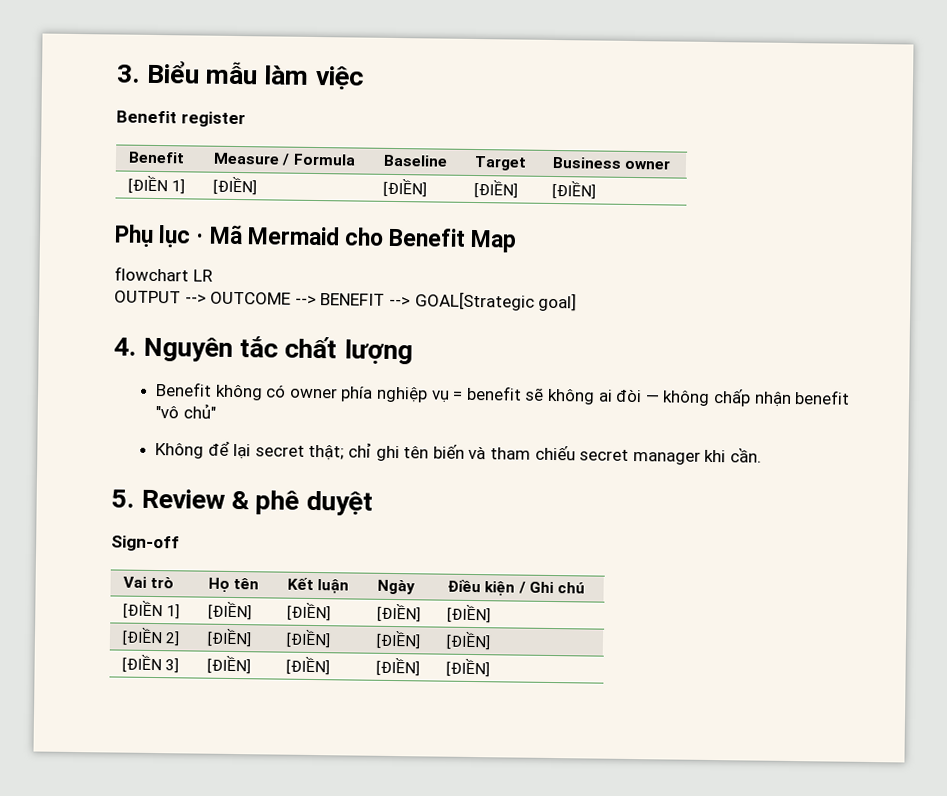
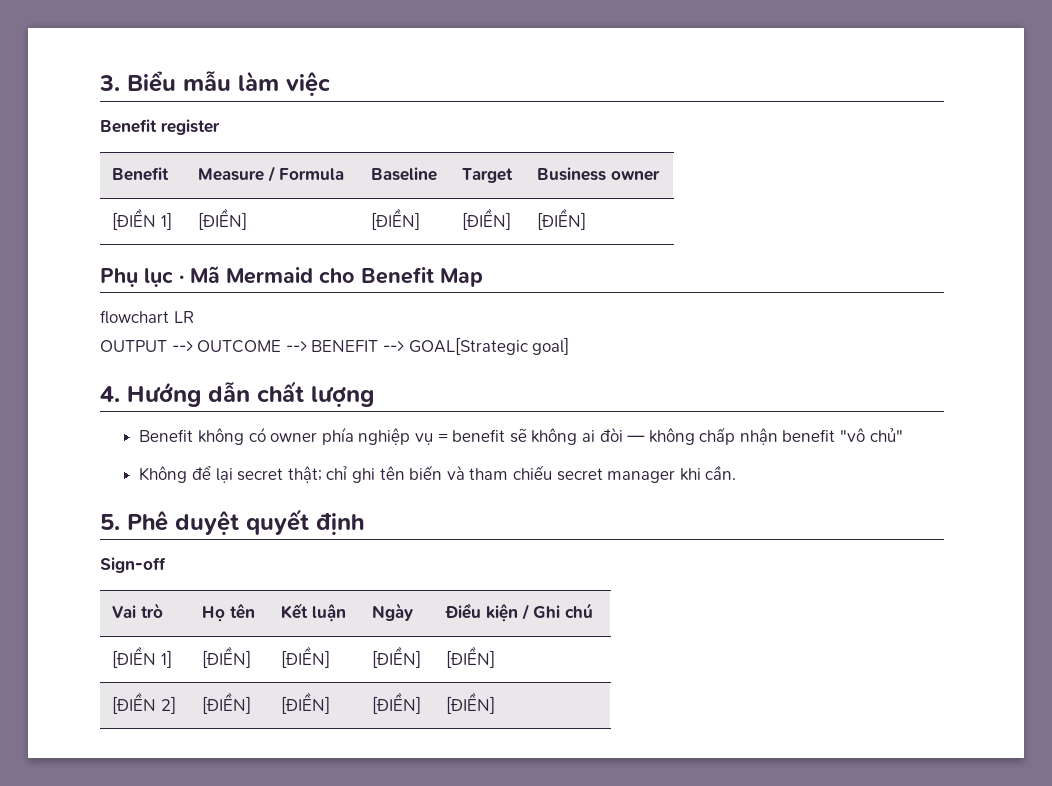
- 4. Nguyên tắc chất lượng
+ 4. Hướng dẫn chất lượng
- 5. Review & phê duyệt
+ 5. Phê duyệt quyết định
- [ĐIỀN 3] | [ĐIỀN] | [ĐIỀN] | [ĐIỀN] | [ĐIỀN]

